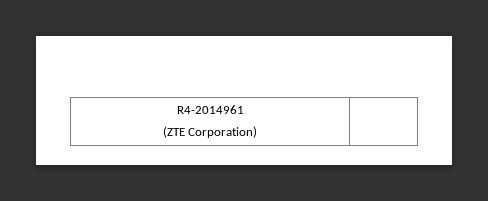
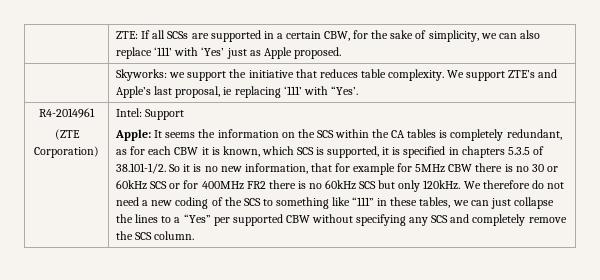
+ | ZTE: If all SCSs are supported in a certain CBW, for the sake of simplicity, we can also replace ‘111’ with ‘Yes’ just as Apple proposed.
+ | Skyworks: we support the initiative that reduces table complexity. We support ZTE’s and Apple’s last proposal, ie replacing ‘111’ with “Yes’.
  R4-2014961
- (ZTE Corporation) |
+ (ZTE Corporation) | Intel: Support
+ Apple: It seems the information on the SCS within the CA tables is completely redundant, as for each CBW it is known, which SCS is supported, it is specified in chapters 5.3.5 of 38.101-1/2. So it is no new information, that for example for 5MHz CBW there is no 30 or 60kHz SCS or for 400MHz FR2 there is no 60kHz SCS but only 120kHz. We therefore do not need a new coding of the SCS to something like “111” in these tables, we can just collapse the lines to a “Yes” per supported CBW without specifying any SCS and completely remove the SCS column.

